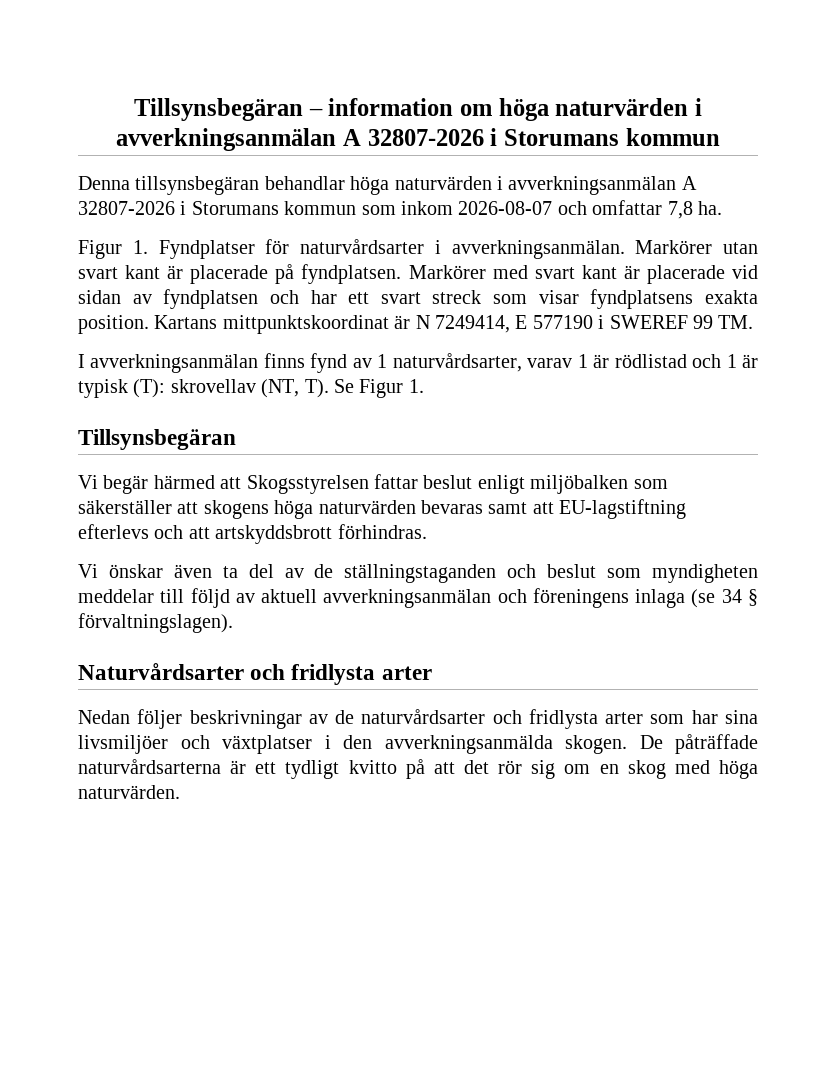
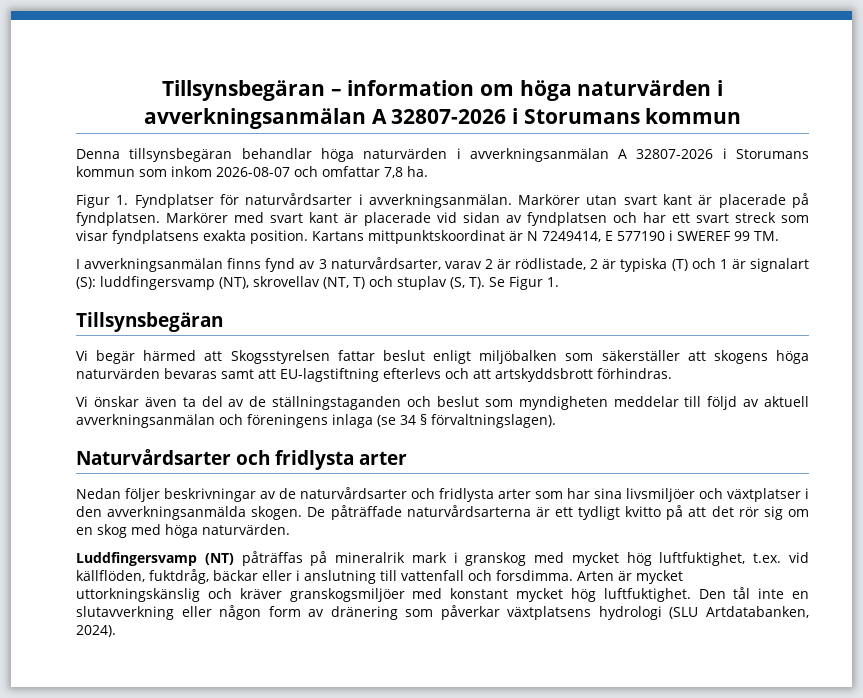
- I avverkningsanmälan finns fynd av 1 naturvårdsarter, varav 1 är rödlistad och 1 är typisk (T): skrovellav (NT, T). Se Figur 1.
+ I avverkningsanmälan finns fynd av 3 naturvårdsarter, varav 2 är rödlistade, 2 är typiska (T) och 1 är signalart (S): luddfingersvamp (NT), skrovellav (NT, T) och stuplav (S, T). Se Figur 1.
+ Luddfingersvamp (NT) påträffas på mineralrik mark i granskog med mycket hög luftfuktighet, t.ex. vid källflöden, fuktdråg, bäckar eller i anslutning till vattenfall och forsdimma. Arten är mycket uttorkningskänslig och kräver granskogsmiljöer med konstant mycket hög luftfuktighet. Den tål inte en slutavverkning eller någon form av dränering som påverkar växtplatsens hydrologi (SLU Artdatabanken, 2024).

